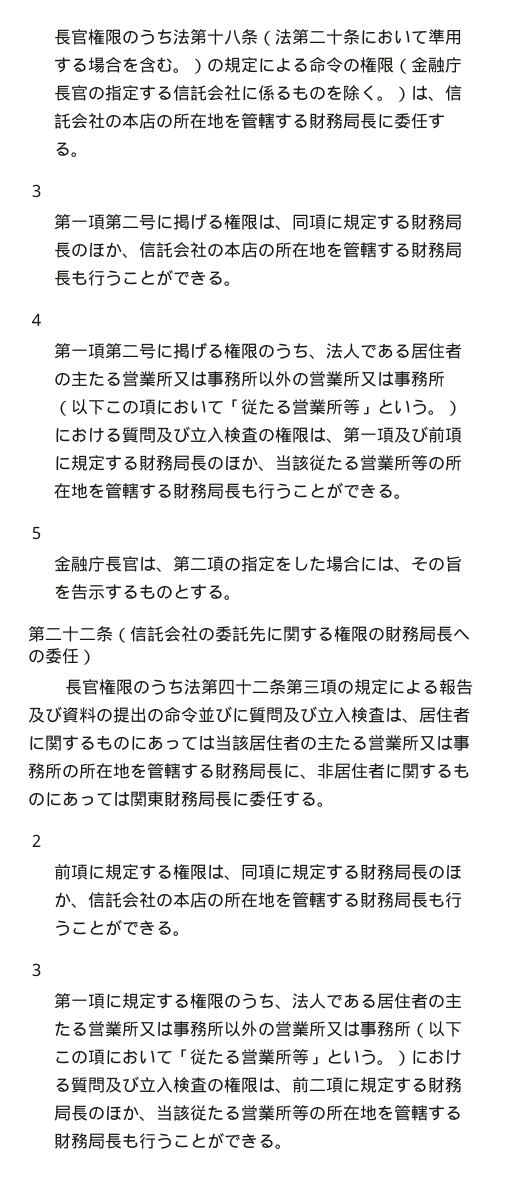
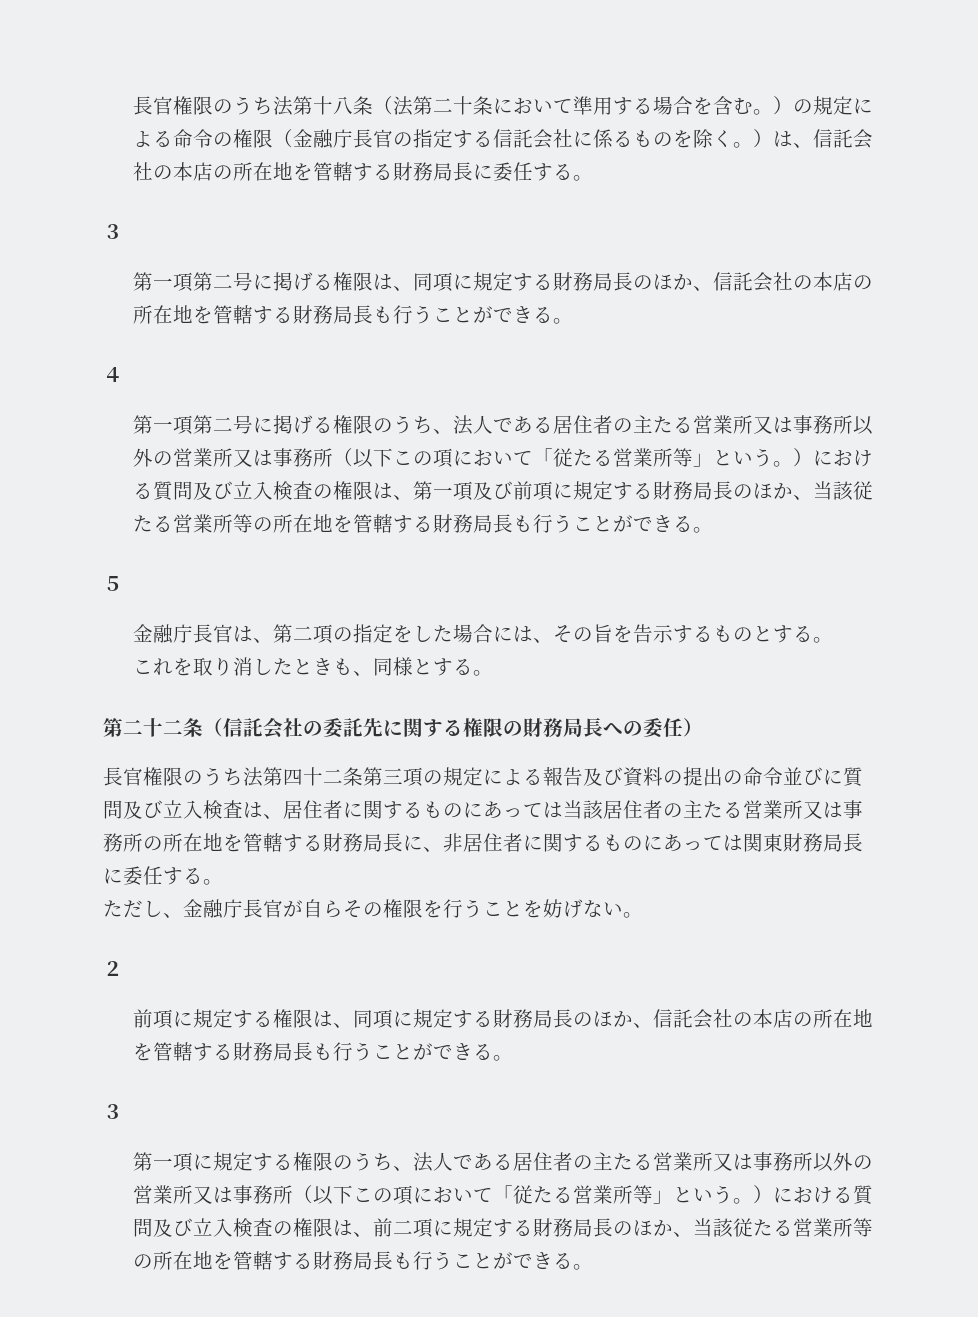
+ これを取り消したときも、同様とする。
+ ただし、金融庁長官が自らその権限を行うことを妨げない。

